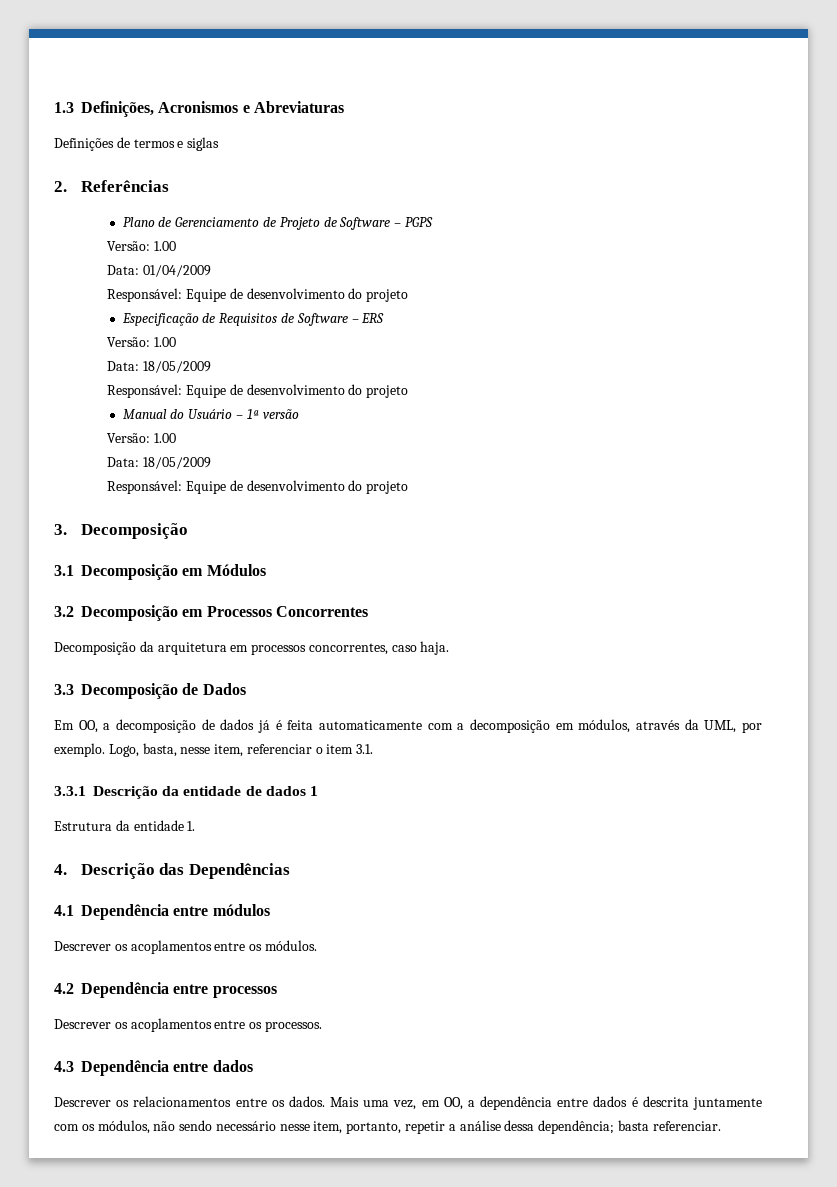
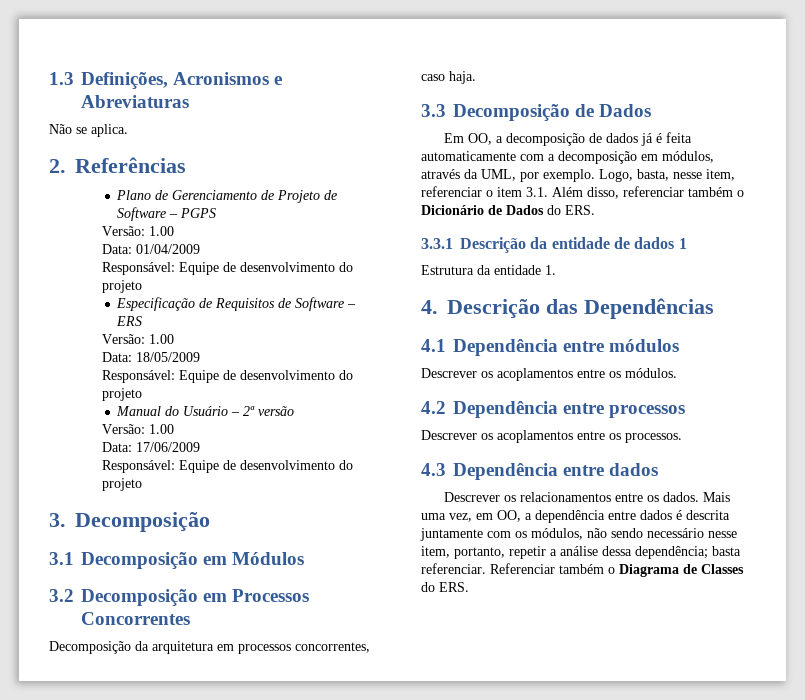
- Definições de termos e siglas
+ Não se aplica.
- Manual do Usuário – 1ª versão
+ Manual do Usuário – 2ª versão
  Versão: 1.00
- Data: 18/05/2009
+ Data: 17/06/2009
- Logo, basta, nesse item, referenciar o item 3.1.
+ Logo, basta, nesse item, referenciar o item 3.1. Além disso, referenciar também o Dicionário de Dados do ERS.
+ Referenciar também o Diagrama de Classes do ERS.

